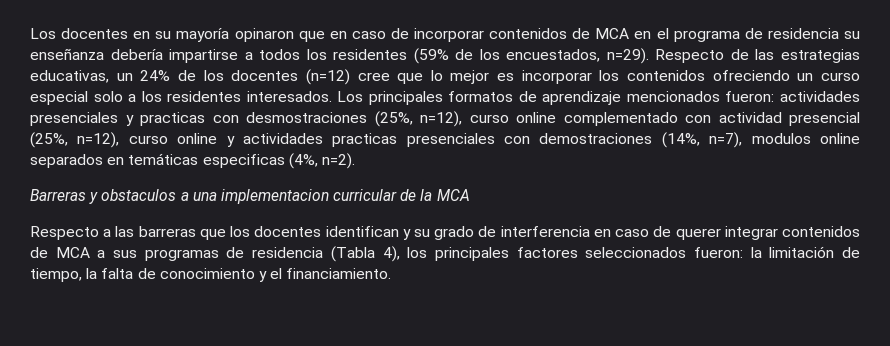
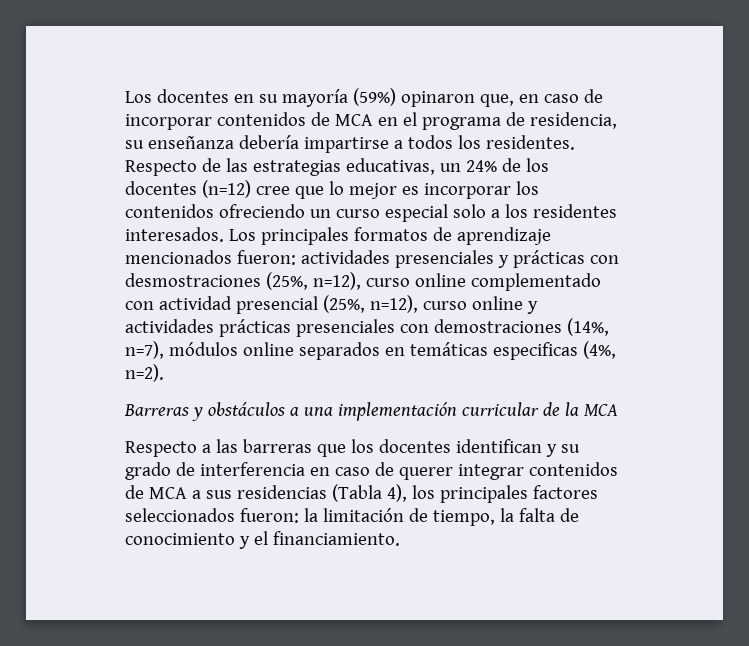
- Los docentes en su mayoría opinaron que en caso de incorporar contenidos de MCA en el programa de residencia su enseñanza debería impartirse a todos los residentes (59% de los encuestados, n=29).
+ Los docentes en su mayoría (59%) opinaron que, en caso de incorporar contenidos de MCA en el programa de residencia, su enseñanza debería impartirse a todos los residentes.
- Los principales formatos de aprendizaje mencionados fueron: actividades presenciales y practicas con desmostraciones (25%, n=12), curso online complementado con actividad presencial (25%, n=12), curso online y actividades practicas presenciales con demostraciones (14%, n=7), modulos online separados en temáticas especificas (4%, n=2).
+ Los principales formatos de aprendizaje mencionados fueron: actividades presenciales y prácticas con desmostraciones (25%, n=12), curso online complementado con actividad presencial (25%, n=12), curso online y actividades prácticas presenciales con demostraciones (14%, n=7), módulos online separados en temáticas especificas (4%, n=2).
- Barreras y obstaculos a una implementacion curricular de la MCA
+ Barreras y obstáculos a una implementación curricular de la MCA
- Respecto a las barreras que los docentes identifican y su grado de interferencia en caso de querer integrar contenidos de MCA a sus programas de residencia (Tabla 4), los principales factores seleccionados fueron: la limitación de tiempo, la falta de conocimiento y el financiamiento.
+ Respecto a las barreras que los docentes identifican y su grado de interferencia en caso de querer integrar contenidos de MCA a sus residencias (Tabla 4), los principales factores seleccionados fueron: la limitación de tiempo, la falta de conocimiento y el financiamiento.

